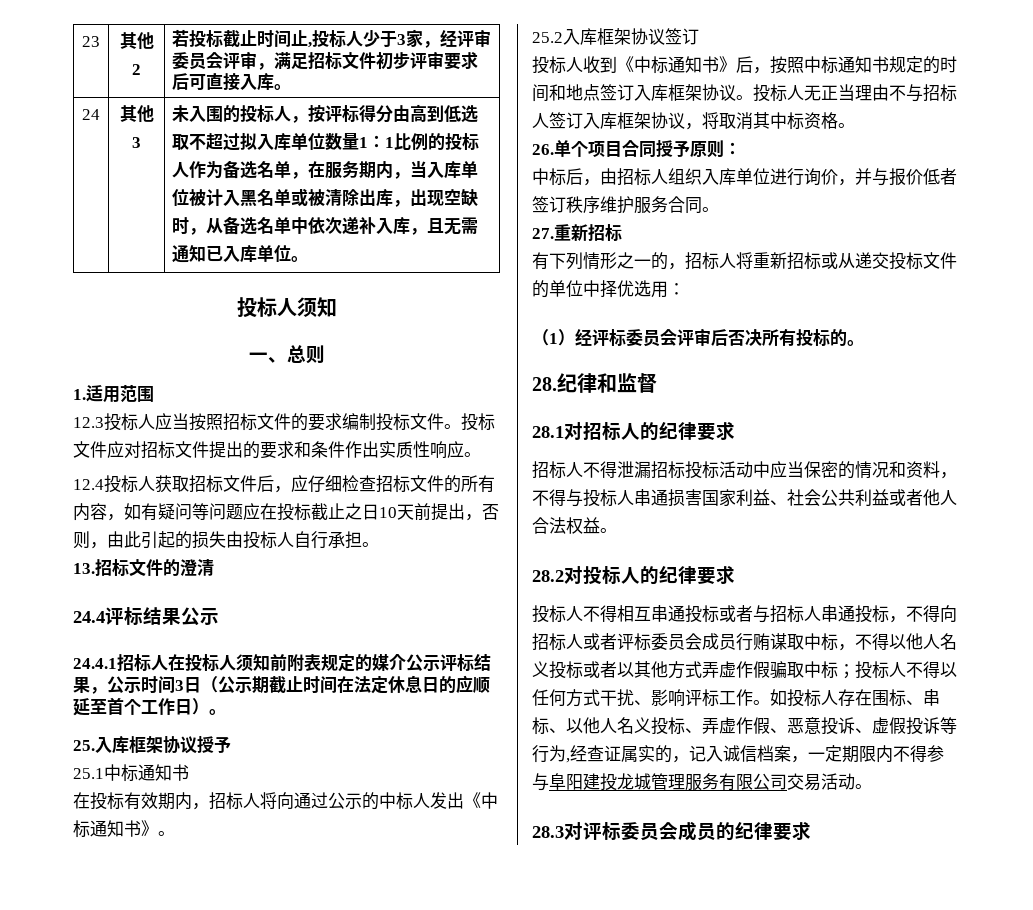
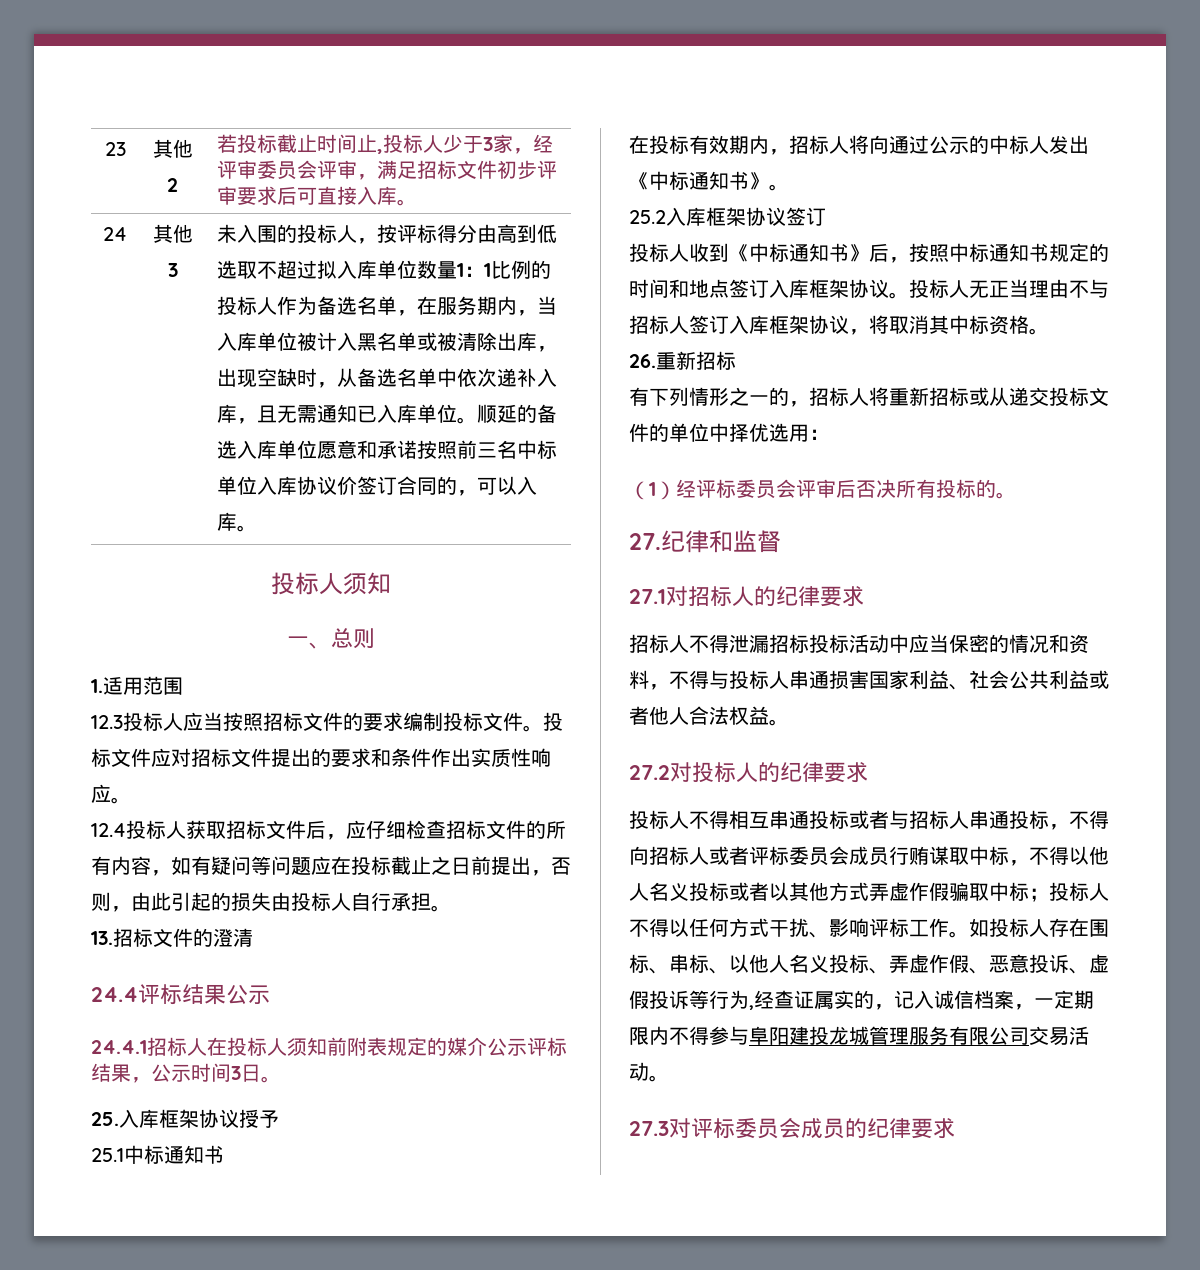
+ 顺延的备选入库单位愿意和承诺按照前三名中标单位入库协议价签订合同的，可以入库。
- 12.4投标人获取招标文件后，应仔细检查招标文件的所有内容，如有疑问等问题应在投标截止之日10天前提出，否则，由此引起的损失由投标人自行承担。
+ 12.4投标人获取招标文件后，应仔细检查招标文件的所有内容，如有疑问等问题应在投标截止之日前提出，否则，由此引起的损失由投标人自行承担。
- 24.4.1招标人在投标人须知前附表规定的媒介公示评标结果，公示时间3日（公示期截止时间在法定休息日的应顺延至首个工作日）。
+ 24.4.1招标人在投标人须知前附表规定的媒介公示评标结果，公示时间3日。
- 26.单个项目合同授予原则：
- 中标后，由招标人组织入库单位进行询价，并与报价低者签订秩序维护服务合同。
- 27.重新招标
+ 26.重新招标
- 28.纪律和监督
+ 27.纪律和监督
- 28.1对招标人的纪律要求
+ 27.1对招标人的纪律要求
- 28.2对投标人的纪律要求
+ 27.2对投标人的纪律要求
- 28.3对评标委员会成员的纪律要求
+ 27.3对评标委员会成员的纪律要求

